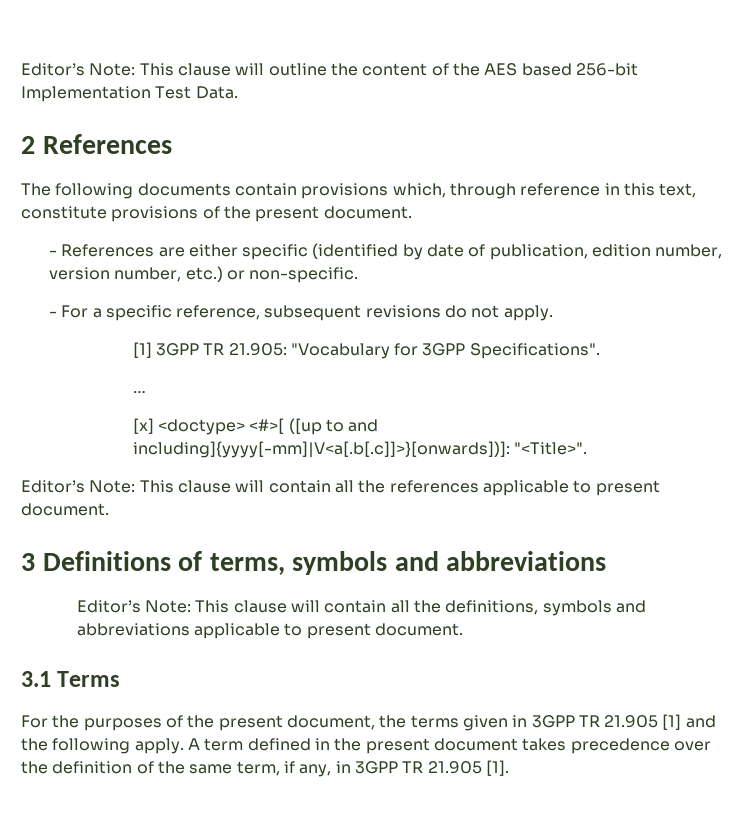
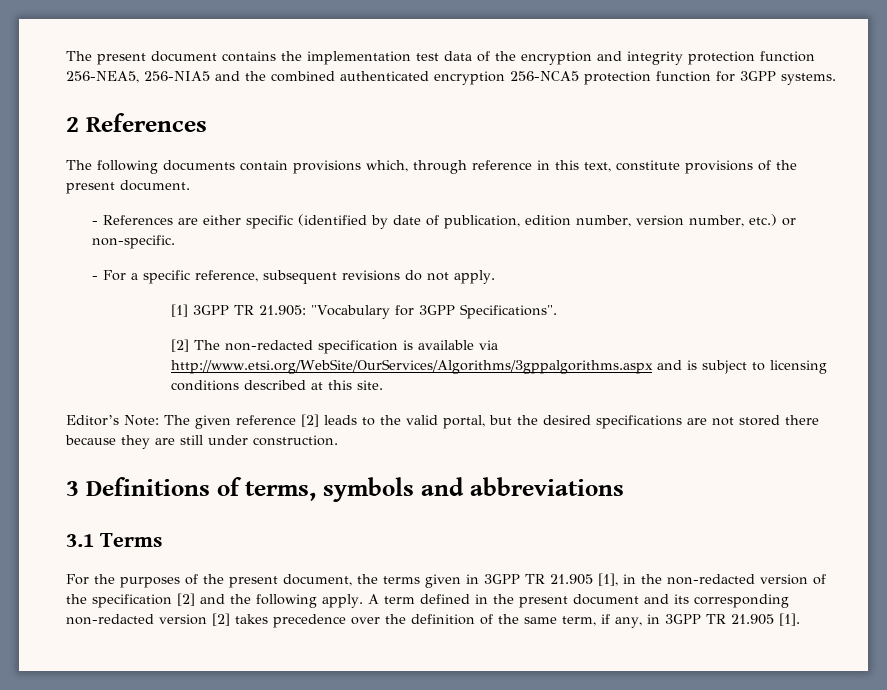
- Editor’s Note: This clause will outline the content of the AES based 256-bit Implementation Test Data.
+ The present document contains the implementation test data of the encryption and integrity protection function 256-NEA5, 256-NIA5 and the combined authenticated encryption 256-NCA5 protection function for 3GPP systems.
- …
- [x] <doctype> <#>[ ([up to and including]{yyyy[-mm]|V<a[.b[.c]]>}[onwards])]: "<Title>".
- Editor’s Note: This clause will contain all the references applicable to present document.
+ [2] The non-redacted specification is available via http://www.etsi.org/WebSite/OurServices/Algorithms/3gppalgorithms.aspx and is subject to licensing conditions described at this site.
+ Editor’s Note: The given reference [2] leads to the valid portal, but the desired specifications are not stored there because they are still under construction.
- Editor’s Note: This clause will contain all the definitions, symbols and abbreviations applicable to present document.
- For the purposes of the present document, the terms given in 3GPP TR 21.905 [1] and the following apply.
+ For the purposes of the present document, the terms given in 3GPP TR 21.905 [1], in the non-redacted version of the specification [2] and the following apply.
- A term defined in the present document takes precedence over the definition of the same term, if any, in 3GPP TR 21.905 [1].
+ A term defined in the present document and its corresponding non-redacted version [2] takes precedence over the definition of the same term, if any, in 3GPP TR 21.905 [1].

